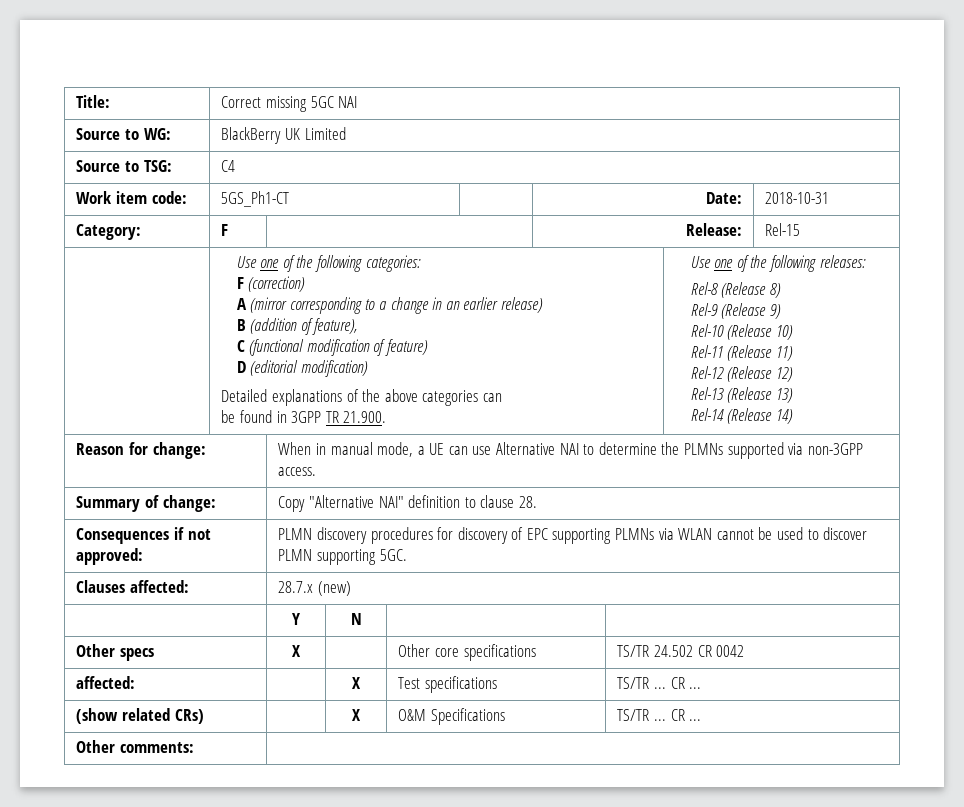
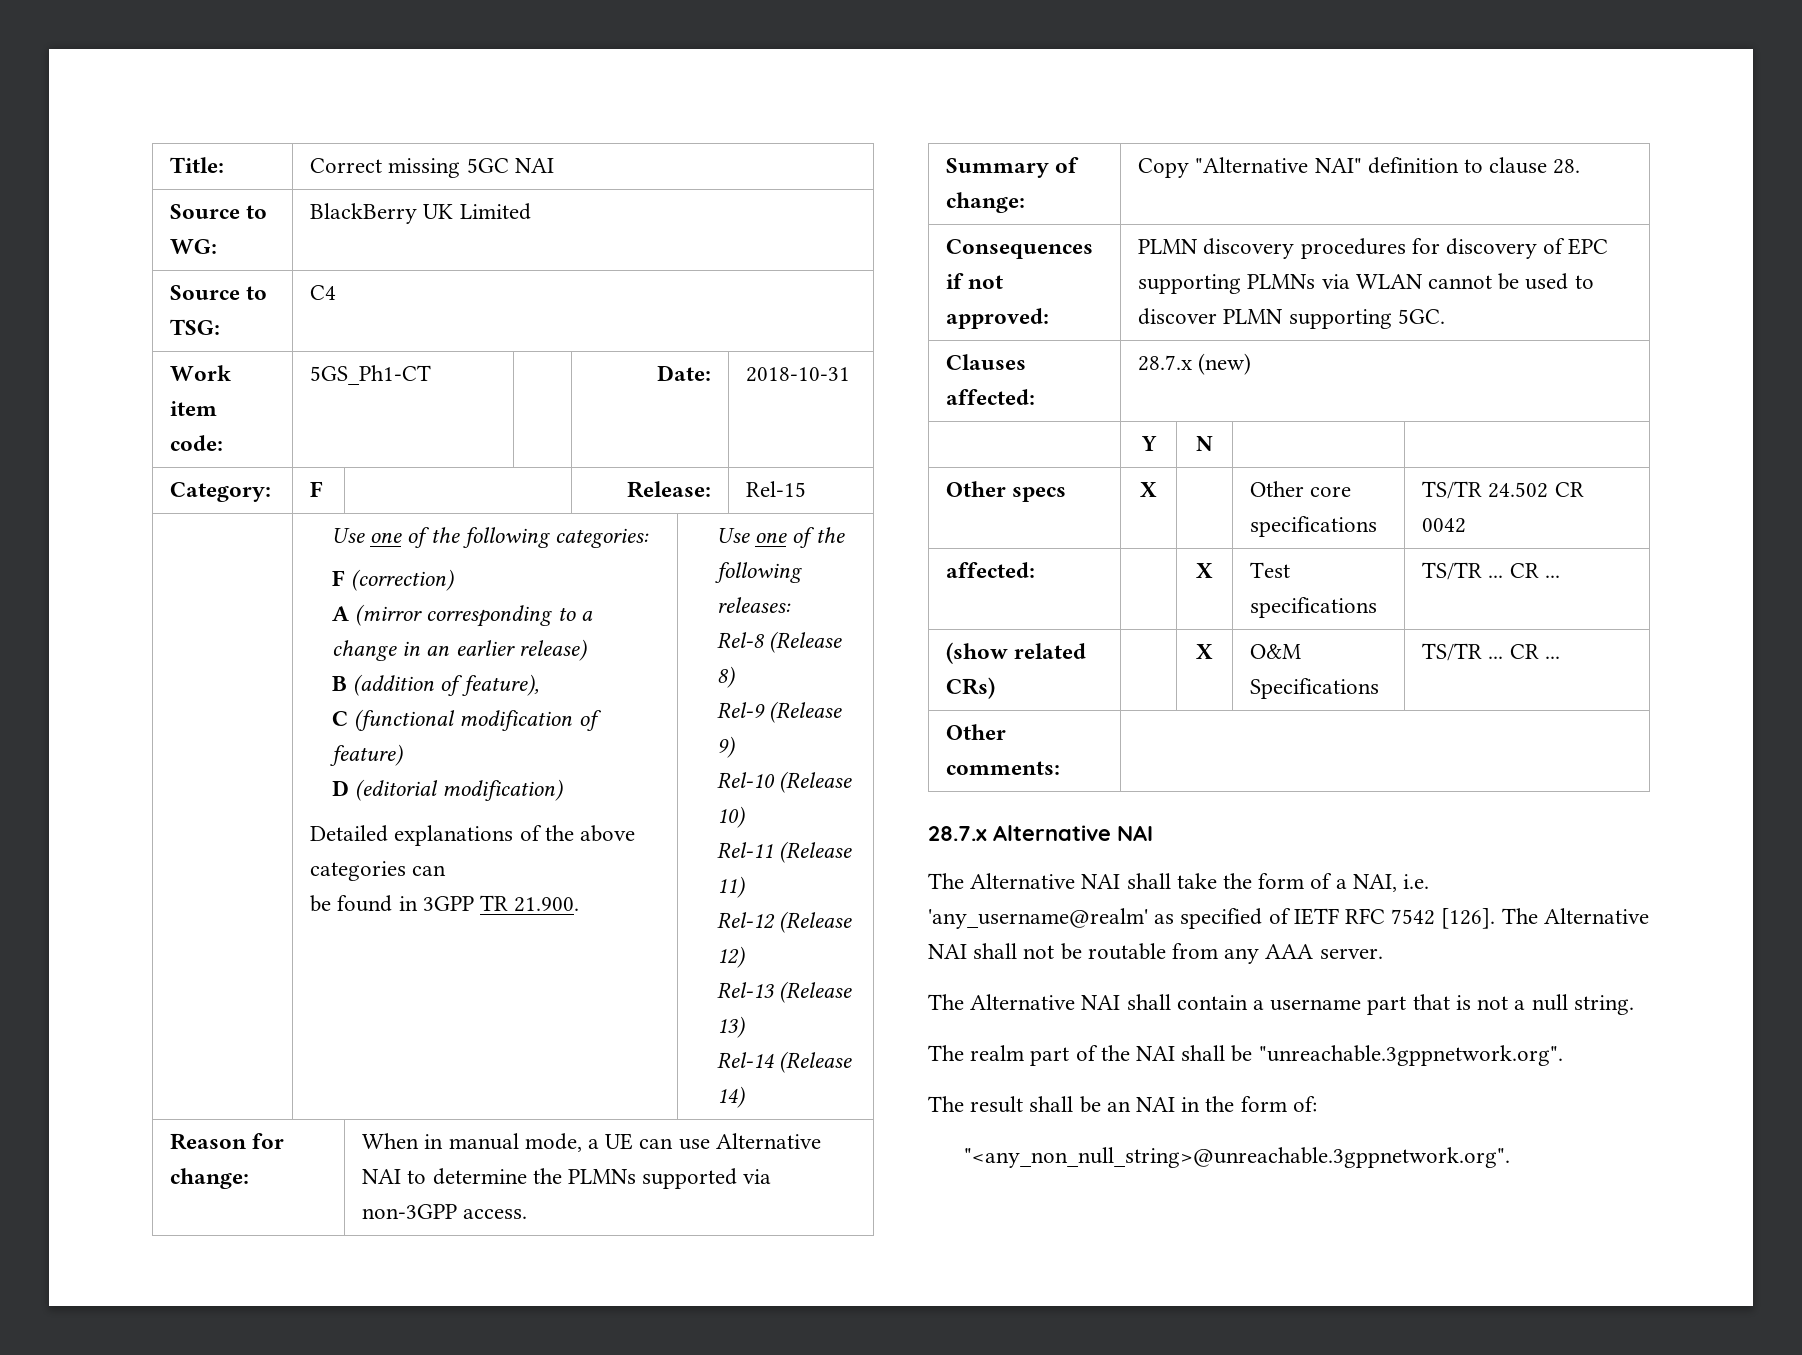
+ 28.7.x Alternative NAI
+ The Alternative NAI shall take the form of a NAI, i.e. 'any_username@realm' as specified of IETF RFC 7542 [126]. The Alternative NAI shall not be routable from any AAA server.
+ The Alternative NAI shall contain a username part that is not a null string.
+ The realm part of the NAI shall be "unreachable.3gppnetwork.org".
+ The result shall be an NAI in the form of:
+ "<any_non_null_string>@unreachable.3gppnetwork.org".

